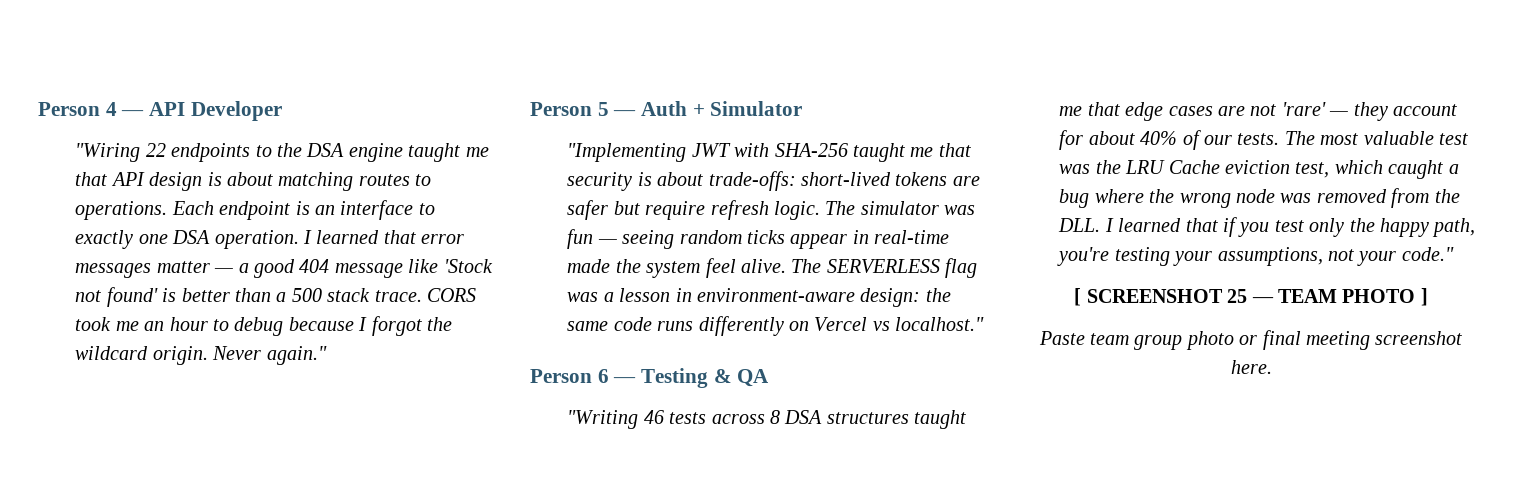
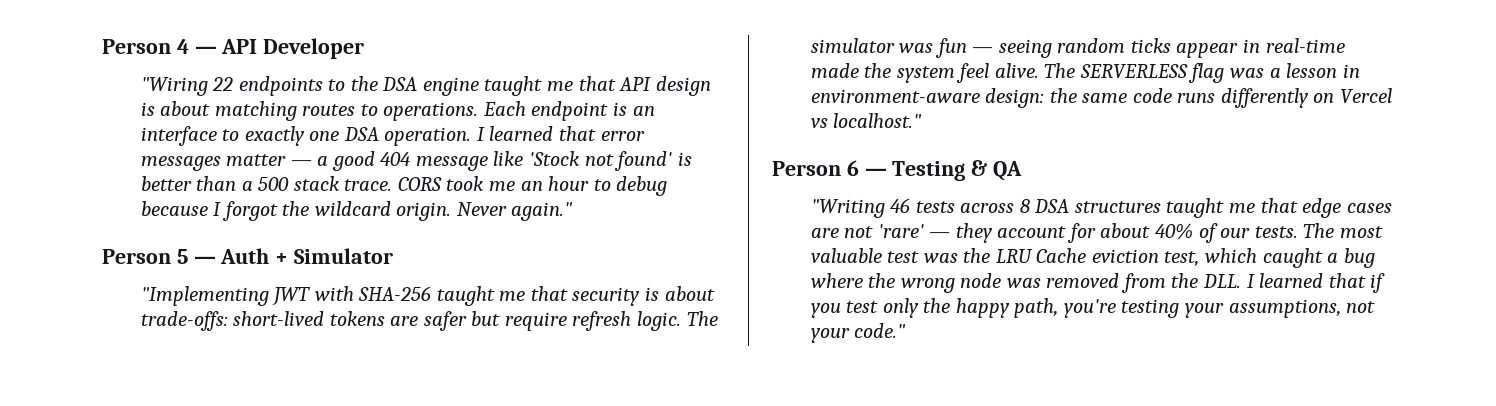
- [ SCREENSHOT 25 — TEAM PHOTO ]
- Paste team group photo or final meeting screenshot here.

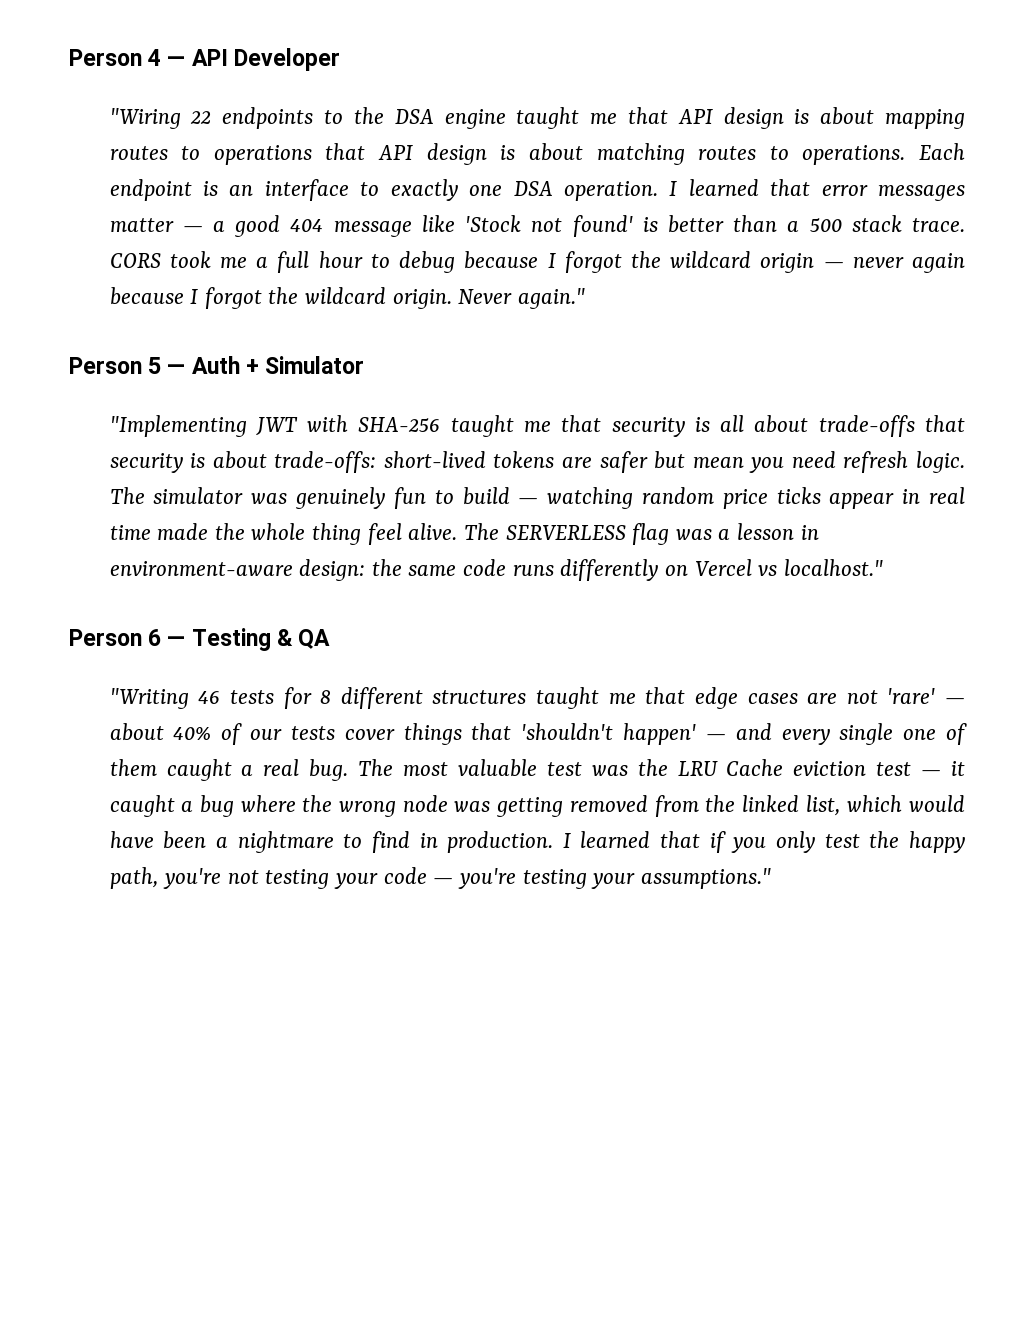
- "Wiring 22 endpoints to the DSA engine taught me that API design is about matching routes to operations.
+ "Wiring 22 endpoints to the DSA engine taught me that API design is about mapping routes to operations that API design is about matching routes to operations.
- CORS took me an hour to debug because I forgot the wildcard origin.
+ CORS took me a full hour to debug because I forgot the wildcard origin — never again because I forgot the wildcard origin.
- "Implementing JWT with SHA-256 taught me that security is about trade-offs: short-lived tokens are safer but require refresh logic.
+ "Implementing JWT with SHA-256 taught me that security is all about trade-offs that security is about trade-offs: short-lived tokens are safer but mean you need refresh logic.
- The simulator was fun — seeing random ticks appear in real-time made the system feel alive.
+ The simulator was genuinely fun to build — watching random price ticks appear in real time made the whole thing feel alive.
- "Writing 46 tests across 8 DSA structures taught me that edge cases are not 'rare' — they account for about 40% of our tests.
+ "Writing 46 tests for 8 different structures taught me that edge cases are not 'rare' — about 40% of our tests cover things that 'shouldn't happen' — and every single one of them caught a real bug.
- The most valuable test was the LRU Cache eviction test, which caught a bug where the wrong node was removed from the DLL. I learned that if you test only the happy path, you're testing your assumptions, not your code."
+ The most valuable test was the LRU Cache eviction test — it caught a bug where the wrong node was getting removed from the linked list, which would have been a nightmare to find in production. I learned that if you only test the happy path, you're not testing your code — you're testing your assumptions."

